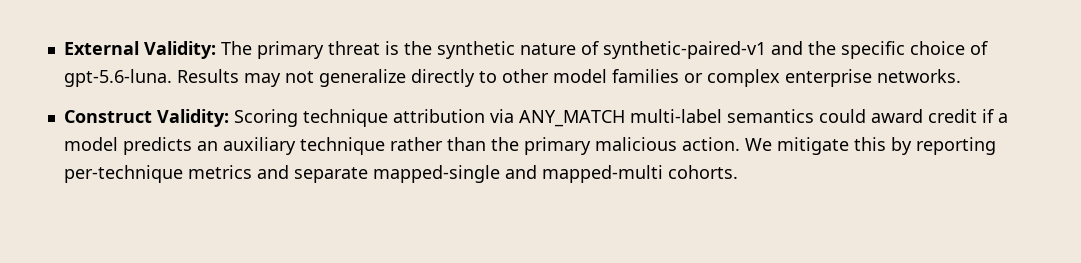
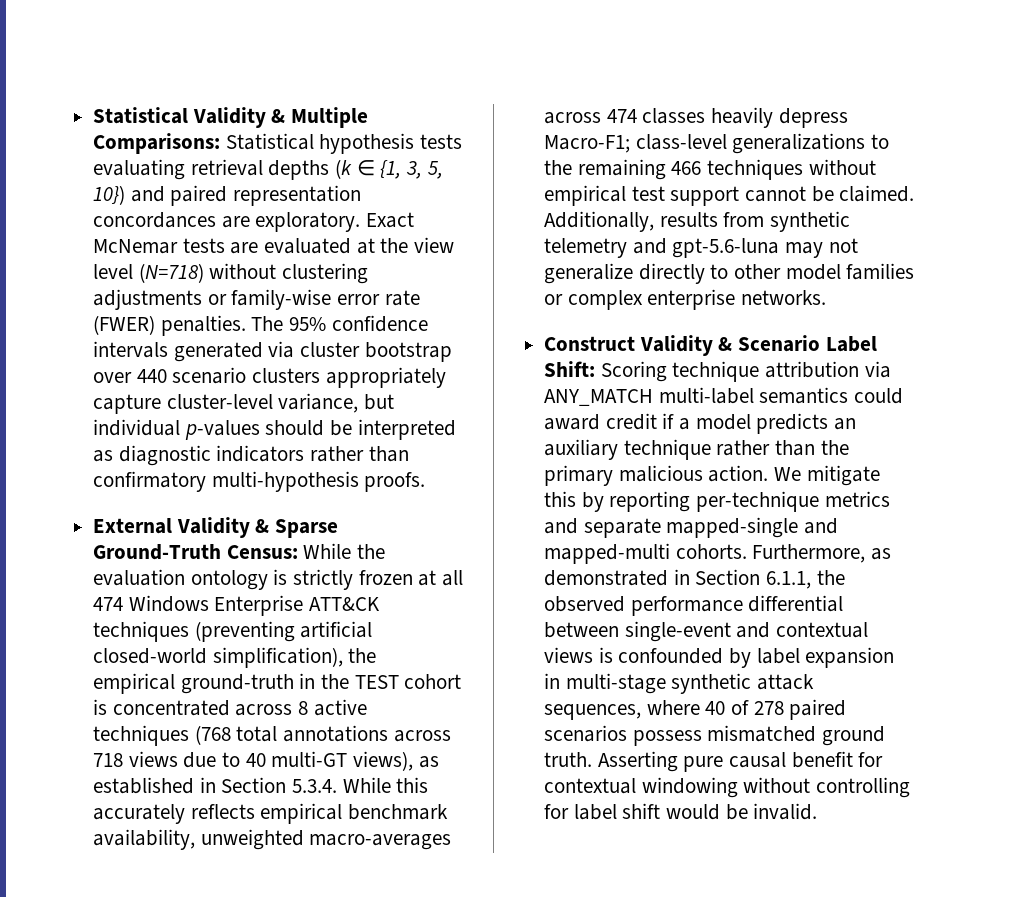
- External Validity: The primary threat is the synthetic nature of synthetic-paired-v1 and the specific choice of gpt-5.6-luna. Results may not generalize directly to other model families or complex enterprise networks.
+ Statistical Validity & Multiple Comparisons: Statistical hypothesis tests evaluating retrieval depths (k ∈ {1, 3, 5, 10}) and paired representation concordances are exploratory. Exact McNemar tests are evaluated at the view level (N=718) without clustering adjustments or family-wise error rate (FWER) penalties. The 95% confidence intervals generated via cluster bootstrap over 440 scenario clusters appropriately capture cluster-level variance, but individual p-values should be interpreted as diagnostic indicators rather than confirmatory multi-hypothesis proofs.
+ External Validity & Sparse Ground-Truth Census: While the evaluation ontology is strictly frozen at all 474 Windows Enterprise ATT&CK techniques (preventing artificial closed-world simplification), the empirical ground-truth in the TEST cohort is concentrated across 8 active techniques (768 total annotations across 718 views due to 40 multi-GT views), as established in Section 5.3.4. While this accurately reflects empirical benchmark availability, unweighted macro-averages across 474 classes heavily depress Macro-F1; class-level generalizations to the remaining 466 techniques without empirical test support cannot be claimed. Additionally, results from synthetic telemetry and gpt-5.6-luna may not generalize directly to other model families or complex enterprise networks.
- Construct Validity: Scoring technique attribution via ANY_MATCH multi-label semantics could award credit if a model predicts an auxiliary technique rather than the primary malicious action.
+ Construct Validity & Scenario Label Shift: Scoring technique attribution via ANY_MATCH multi-label semantics could award credit if a model predicts an auxiliary technique rather than the primary malicious action.
+ Furthermore, as demonstrated in Section 6.1.1, the observed performance differential between single-event and contextual views is confounded by label expansion in multi-stage synthetic attack sequences, where 40 of 278 paired scenarios possess mismatched ground truth. Asserting pure causal benefit for contextual windowing without controlling for label shift would be invalid.

